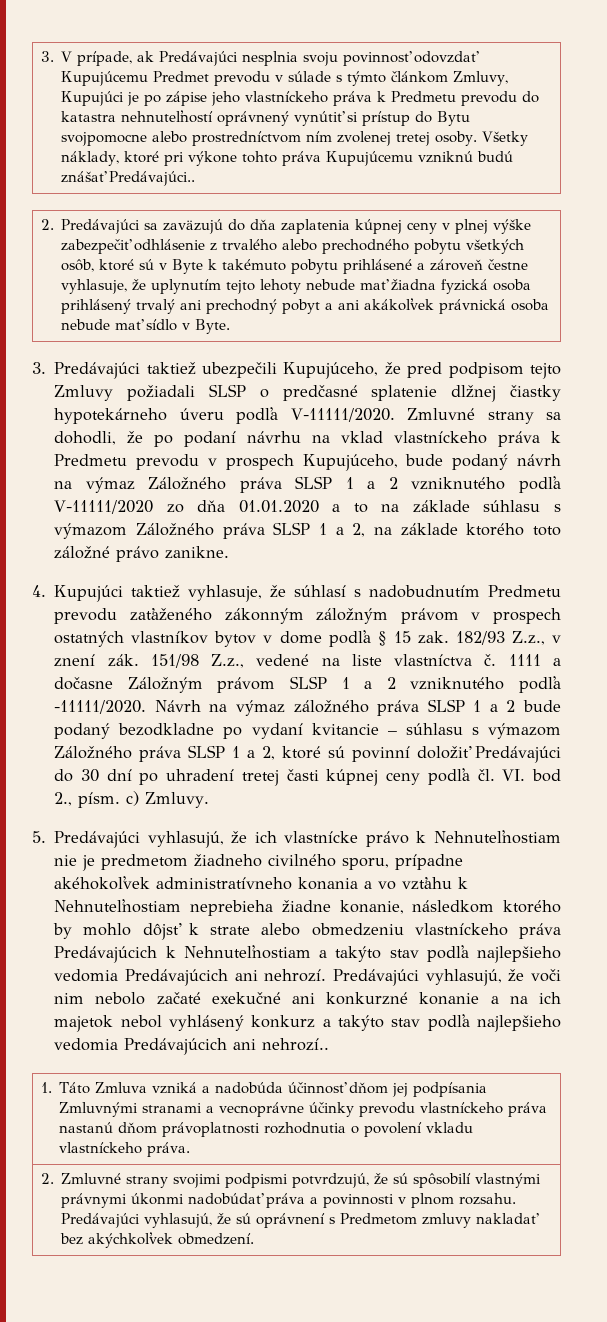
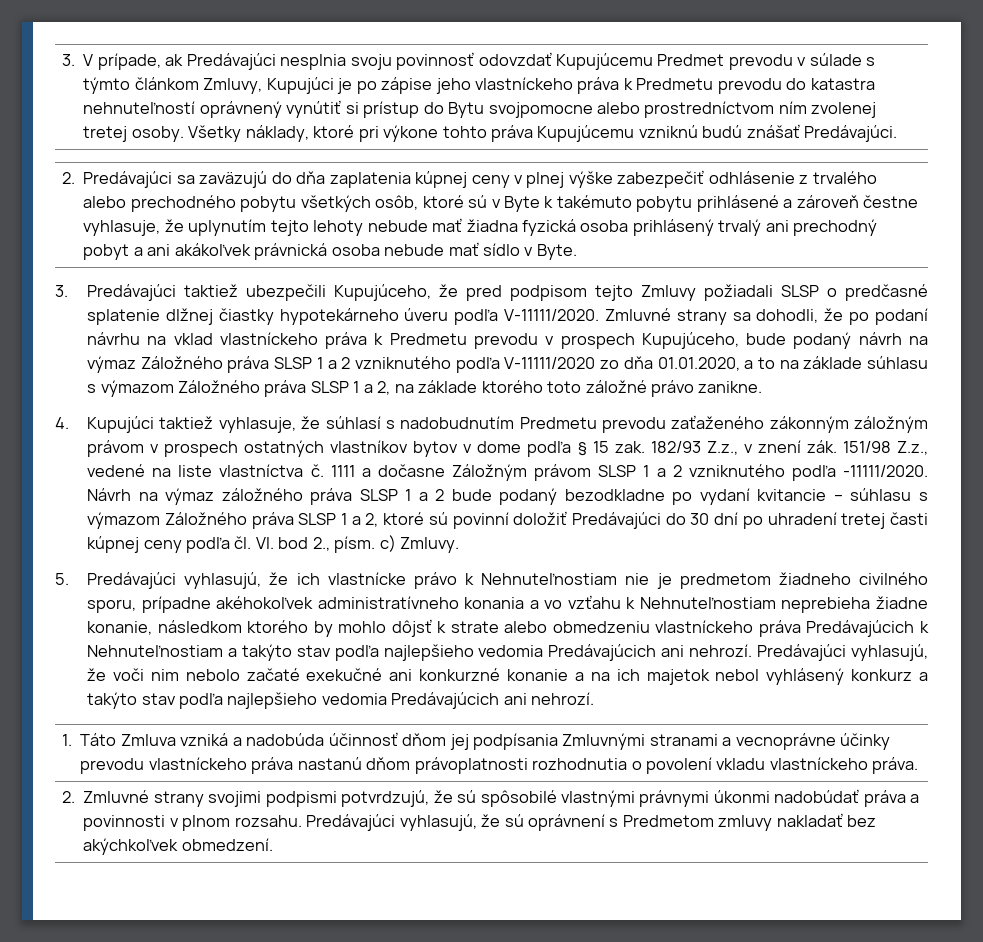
- Všetky náklady, ktoré pri výkone tohto práva Kupujúcemu vzniknú budú znášať Predávajúci..
+ Všetky náklady, ktoré pri výkone tohto práva Kupujúcemu vzniknú budú znášať Predávajúci.
- Zmluvné strany sa dohodli, že po podaní návrhu na vklad vlastníckeho práva k Predmetu prevodu v prospech Kupujúceho, bude podaný návrh na výmaz Záložného práva SLSP 1 a 2 vzniknutého podľa V-11111/2020 zo dňa 01.01.2020 a to na základe súhlasu s výmazom Záložného práva SLSP 1 a 2, na základe ktorého toto záložné právo zanikne.
+ Zmluvné strany sa dohodli, že po podaní návrhu na vklad vlastníckeho práva k Predmetu prevodu v prospech Kupujúceho, bude podaný návrh na výmaz Záložného práva SLSP 1 a 2 vzniknutého podľa V-11111/2020 zo dňa 01.01.2020, a to na základe súhlasu s výmazom Záložného práva SLSP 1 a 2, na základe ktorého toto záložné právo zanikne.
- Predávajúci vyhlasujú, že voči nim nebolo začaté exekučné ani konkurzné konanie a na ich majetok nebol vyhlásený konkurz a takýto stav podľa najlepšieho vedomia Predávajúcich ani nehrozí..
+ Predávajúci vyhlasujú, že voči nim nebolo začaté exekučné ani konkurzné konanie a na ich majetok nebol vyhlásený konkurz a takýto stav podľa najlepšieho vedomia Predávajúcich ani nehrozí.
- 2. Zmluvné strany svojimi podpismi potvrdzujú, že sú spôsobilí vlastnými právnymi úkonmi nadobúdať práva a povinnosti v plnom rozsahu. Predávajúci vyhlasujú, že sú oprávnení s Predmetom zmluvy nakladať bez akýchkoľvek obmedzení.
+ 2. Zmluvné strany svojimi podpismi potvrdzujú, že sú spôsobilé vlastnými právnymi úkonmi nadobúdať práva a povinnosti v plnom rozsahu. Predávajúci vyhlasujú, že sú oprávnení s Predmetom zmluvy nakladať bez akýchkoľvek obmedzení.

